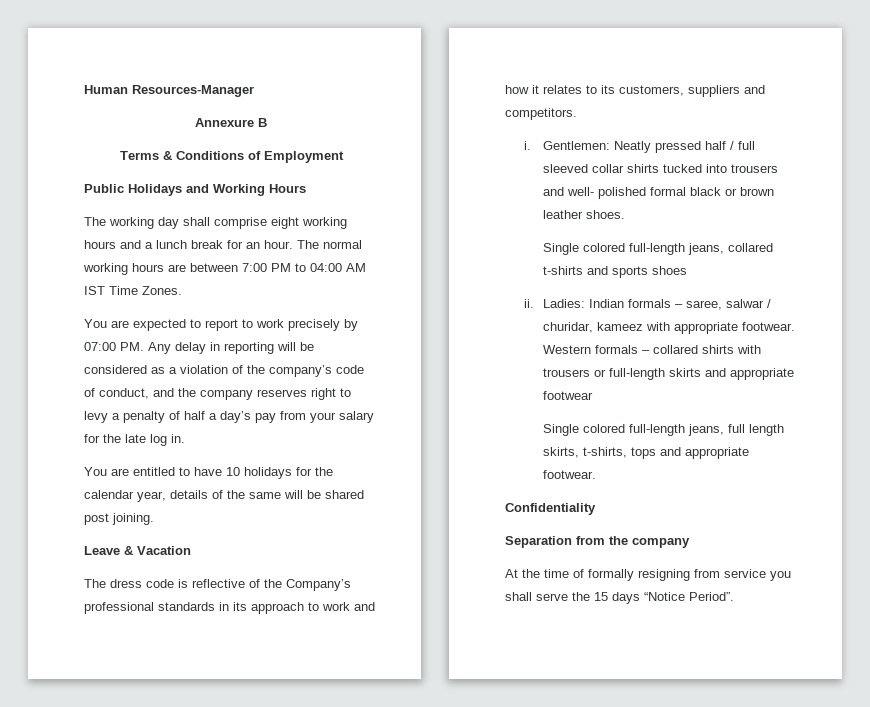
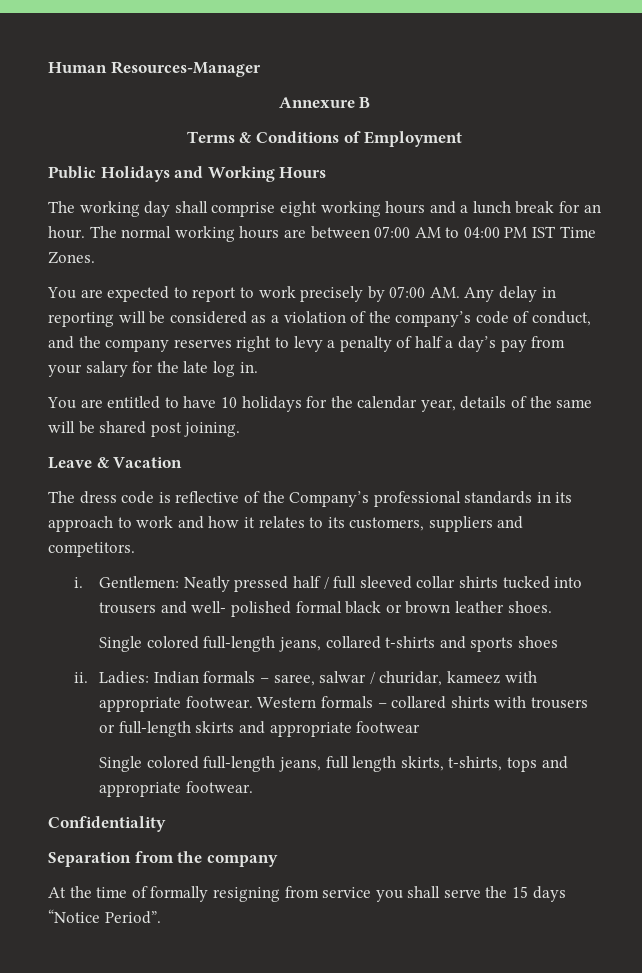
- The normal working hours are between 7:00 PM to 04:00 AM IST Time Zones.
+ The normal working hours are between 07:00 AM to 04:00 PM IST Time Zones.
- You are expected to report to work precisely by 07:00 PM. Any delay in reporting will be considered as a violation of the company’s code of conduct, and the company reserves right to levy a penalty of half a day’s pay from your salary for the late log in.
+ You are expected to report to work precisely by 07:00 AM. Any delay in reporting will be considered as a violation of the company’s code of conduct, and the company reserves right to levy a penalty of half a day’s pay from your salary for the late log in.

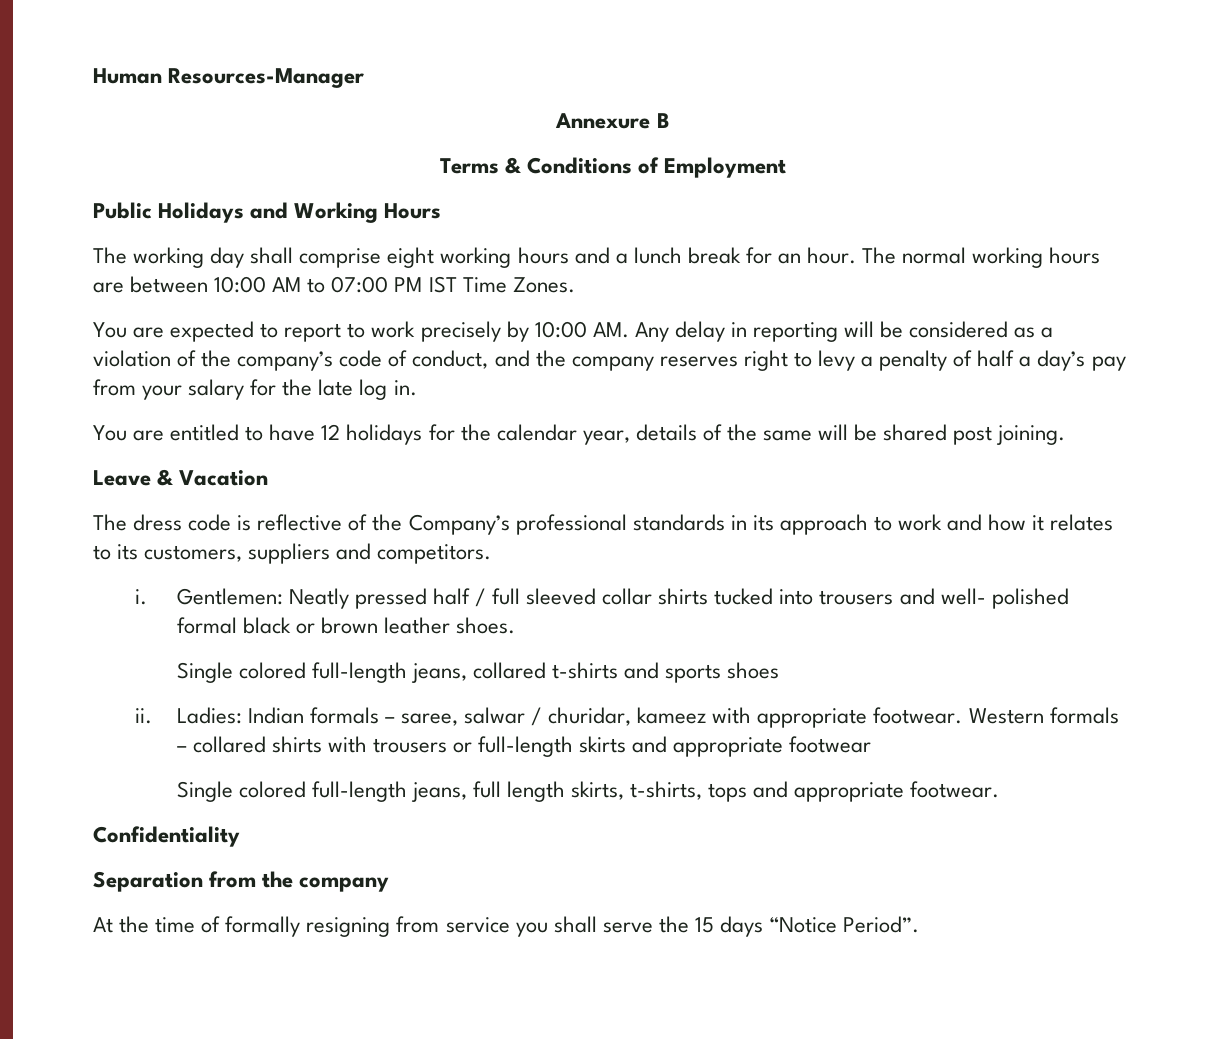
- The normal working hours are between 07:00 AM to 04:00 PM IST Time Zones.
+ The normal working hours are between 10:00 AM to 07:00 PM IST Time Zones.
- You are expected to report to work precisely by 07:00 AM. Any delay in reporting will be considered as a violation of the company’s code of conduct, and the company reserves right to levy a penalty of half a day’s pay from your salary for the late log in.
+ You are expected to report to work precisely by 10:00 AM. Any delay in reporting will be considered as a violation of the company’s code of conduct, and the company reserves right to levy a penalty of half a day’s pay from your salary for the late log in.
- You are entitled to have 10 holidays for the calendar year, details of the same will be shared post joining.
+ You are entitled to have 12 holidays for the calendar year, details of the same will be shared post joining.

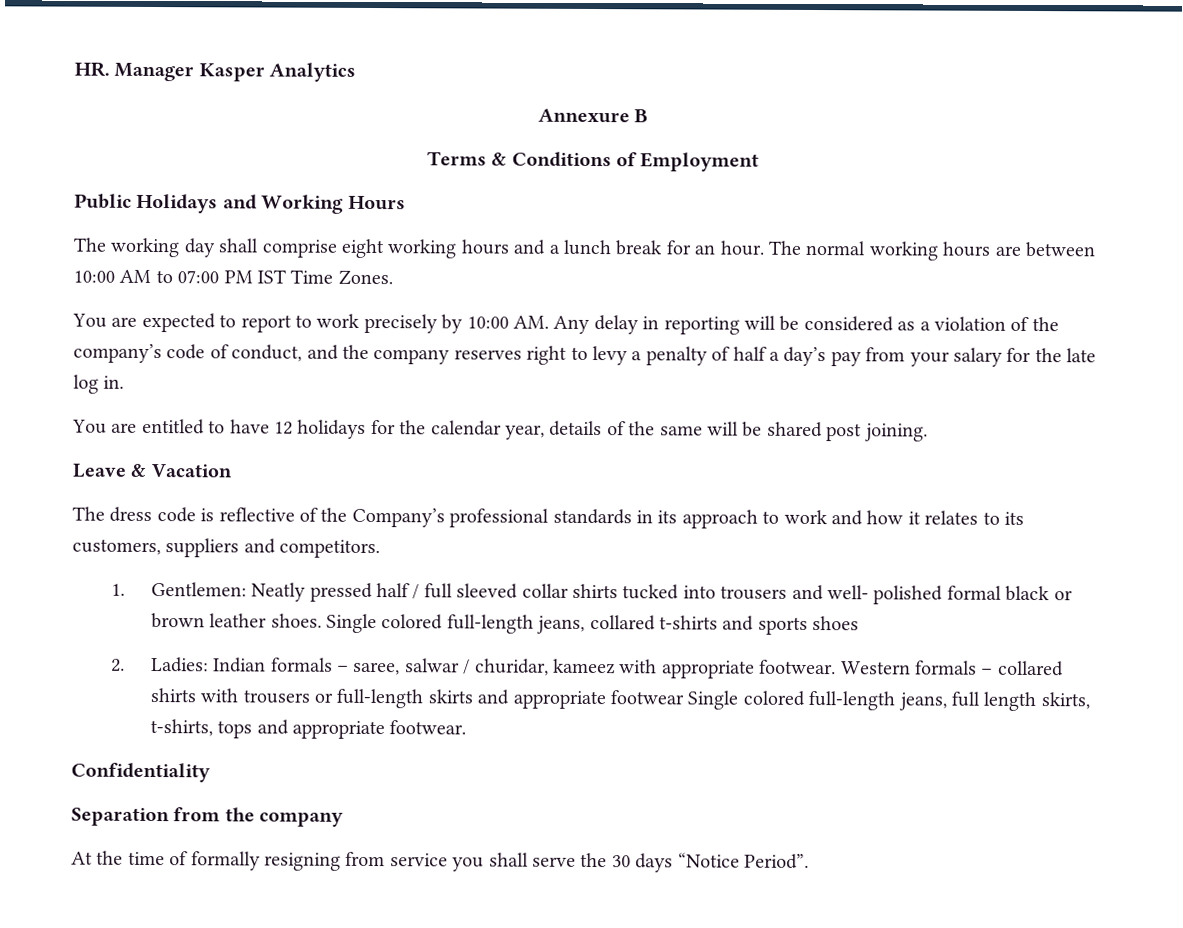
- Human Resources-Manager
+ HR. Manager Kasper Analytics
- i. Gentlemen: Neatly pressed half / full sleeved collar shirts tucked into trousers and well- polished formal black or brown leather shoes.
- Single colored full-length jeans, collared t-shirts and sports shoes
+ 1. Gentlemen: Neatly pressed half / full sleeved collar shirts tucked into trousers and well- polished formal black or brown leather shoes. Single colored full-length jeans, collared t-shirts and sports shoes
- ii. Ladies: Indian formals – saree, salwar / churidar, kameez with appropriate footwear.
+ 2. Ladies: Indian formals – saree, salwar / churidar, kameez with appropriate footwear.
- Western formals – collared shirts with trousers or full-length skirts and appropriate footwear
- Single colored full-length jeans, full length skirts, t-shirts, tops and appropriate footwear.
+ Western formals – collared shirts with trousers or full-length skirts and appropriate footwear Single colored full-length jeans, full length skirts, t-shirts, tops and appropriate footwear.
- At the time of formally resigning from service you shall serve the 15 days “Notice Period”.
+ At the time of formally resigning from service you shall serve the 30 days “Notice Period”.

